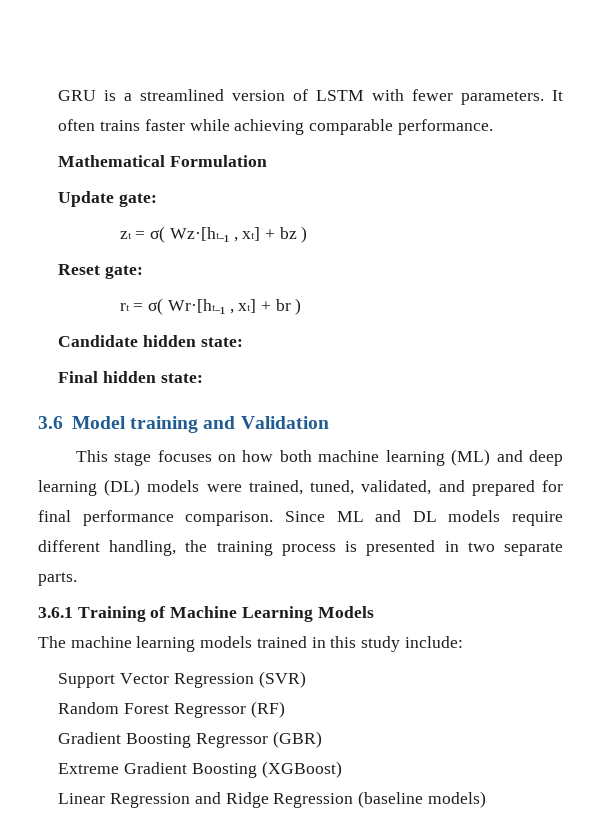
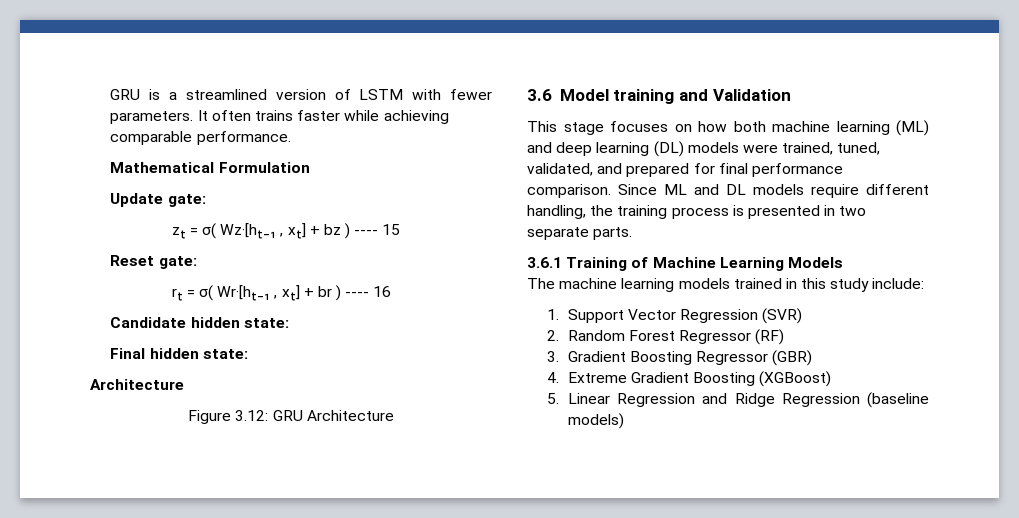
- zₜ = σ( Wz·[hₜ₋₁ , xₜ] + bz )
+ zₜ = σ( Wz·[hₜ₋₁ , xₜ] + bz ) ---- 15
- rₜ = σ( Wr·[hₜ₋₁ , xₜ] + br )
+ rₜ = σ( Wr·[hₜ₋₁ , xₜ] + br ) ---- 16
  Final hidden state:
+ Architecture
+ Figure 3.12: GRU Architecture
- Support Vector Regression (SVR)
+ 1. Support Vector Regression (SVR)
- Random Forest Regressor (RF)
+ 2. Random Forest Regressor (RF)
- Gradient Boosting Regressor (GBR)
+ 3. Gradient Boosting Regressor (GBR)
- Extreme Gradient Boosting (XGBoost)
+ 4. Extreme Gradient Boosting (XGBoost)
- Linear Regression and Ridge Regression (baseline models)
+ 5. Linear Regression and Ridge Regression (baseline models)

